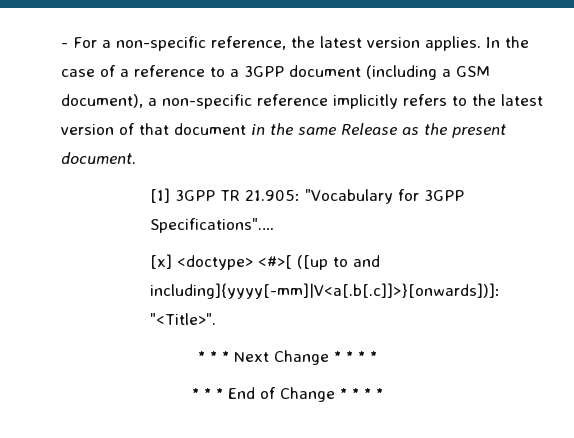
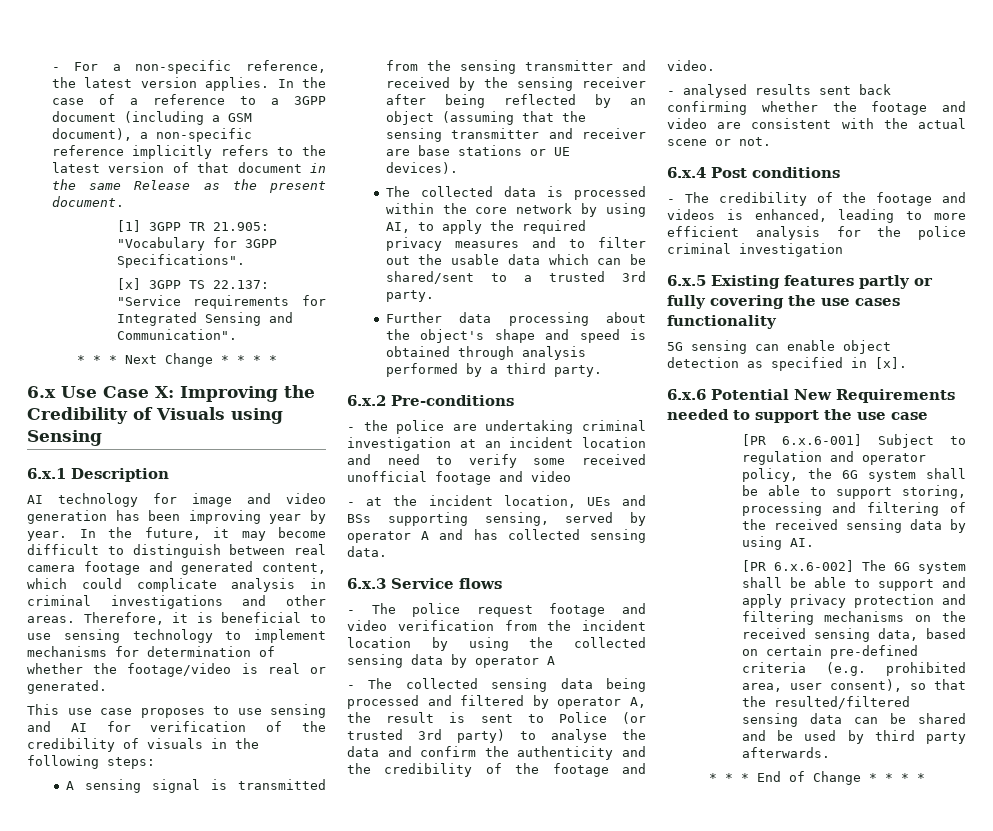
- [1] 3GPP TR 21.905: "Vocabulary for 3GPP Specifications".…
+ [1] 3GPP TR 21.905: "Vocabulary for 3GPP Specifications".
- [x] <doctype> <#>[ ([up to and including]{yyyy[-mm]|V<a[.b[.c]]>}[onwards])]: "<Title>".
+ [x] 3GPP TS 22.137: "Service requirements for Integrated Sensing and Communication".
+ 6.x Use Case X: Improving the Credibility of Visuals using Sensing
+ 6.x.1 Description
+ AI technology for image and video generation has been improving year by year. In the future, it may become difficult to distinguish between real camera footage and generated content, which could complicate analysis in criminal investigations and other areas. Therefore, it is beneficial to use sensing technology to implement mechanisms for determination of whether the footage/video is real or generated.
+ This use case proposes to use sensing and AI for verification of the credibility of visuals in the following steps:
+ A sensing signal is transmitted from the sensing transmitter and received by the sensing receiver after being reflected by an object (assuming that the sensing transmitter and receiver are base stations or UE devices).
+ The collected data is processed within the core network by using AI, to apply the required privacy measures and to filter out the usable data which can be shared/sent to a trusted 3rd party.
+ Further data processing about the object's shape and speed is obtained through analysis performed by a third party.
+ 6.x.2 Pre-conditions
+ - the police are undertaking criminal investigation at an incident location and need to verify some received unofficial footage and video
+ - at the incident location, UEs and BSs supporting sensing, served by operator A and has collected sensing data.
+ 6.x.3 Service flows
+ - The police request footage and video verification from the incident location by using the collected sensing data by operator A
+ - The collected sensing data being processed and filtered by operator A, the result is sent to Police (or trusted 3rd party) to analyse the data and confirm the authenticity and the credibility of the footage and video.
+ - analysed results sent back confirming whether the footage and video are consistent with the actual scene or not.
+ 6.x.4 Post conditions
+ - The credibility of the footage and videos is enhanced, leading to more efficient analysis for the police criminal investigation
+ 6.x.5 Existing features partly or fully covering the use cases functionality
+ 5G sensing can enable object detection as specified in [x].
+ 6.x.6 Potential New Requirements needed to support the use case
+ [PR 6.x.6-001] Subject to regulation and operator policy, the 6G system shall be able to support storing, processing and filtering of the received sensing data by using AI.
+ [PR 6.x.6-002] The 6G system shall be able to support and apply privacy protection and filtering mechanisms on the received sensing data, based on certain pre-defined criteria (e.g. prohibited area, user consent), so that the resulted/filtered sensing data can be shared and be used by third party afterwards.

